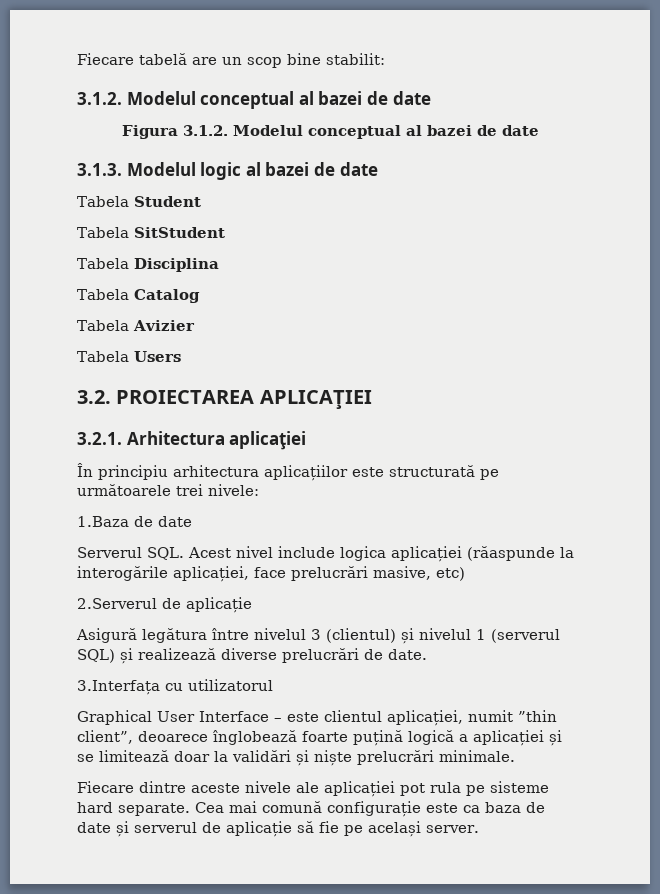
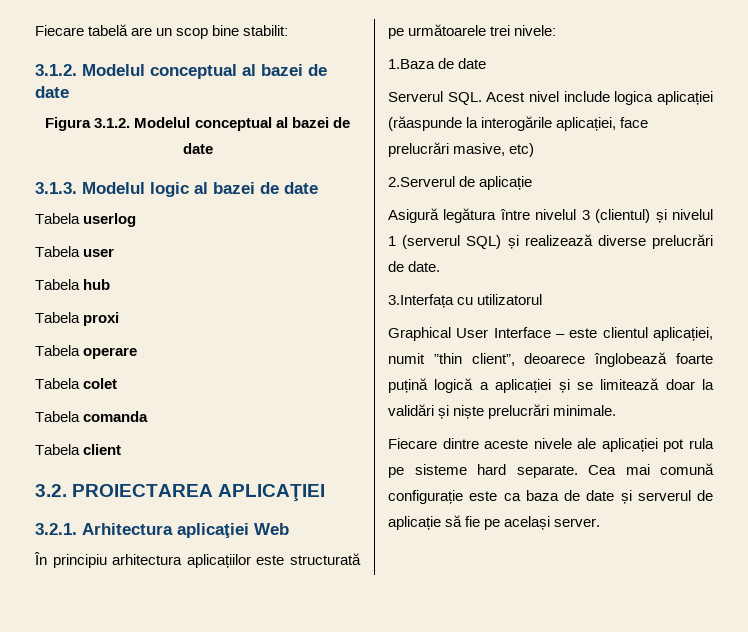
- Tabela Student
- Tabela SitStudent
- Tabela Disciplina
- Tabela Catalog
- Tabela Avizier
- Tabela Users
+ Tabela userlog
+ Tabela user
+ Tabela hub
+ Tabela proxi
+ Tabela operare
+ Tabela colet
+ Tabela comanda
+ Tabela client
- 3.2.1. Arhitectura aplicaţiei
+ 3.2.1. Arhitectura aplicaţiei Web

